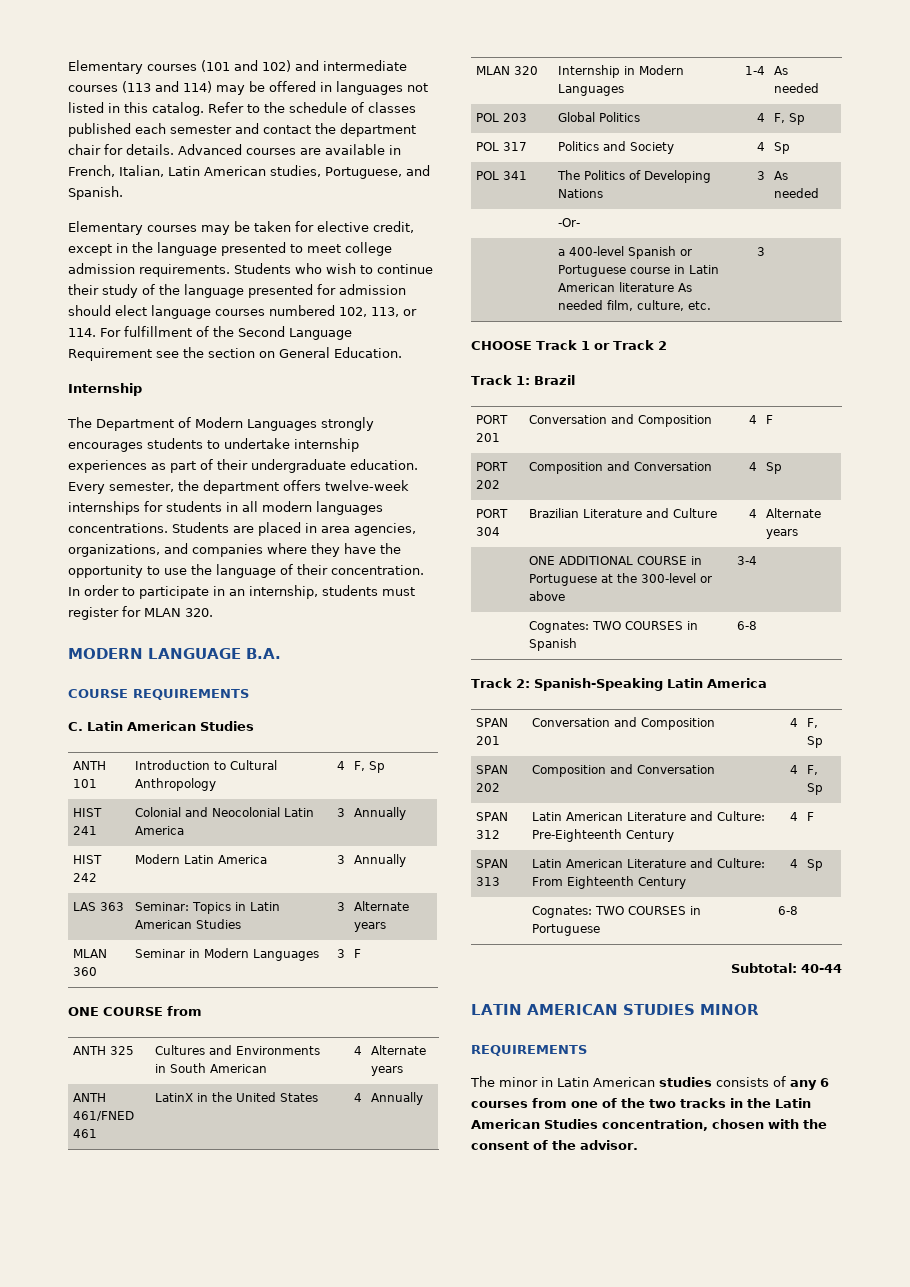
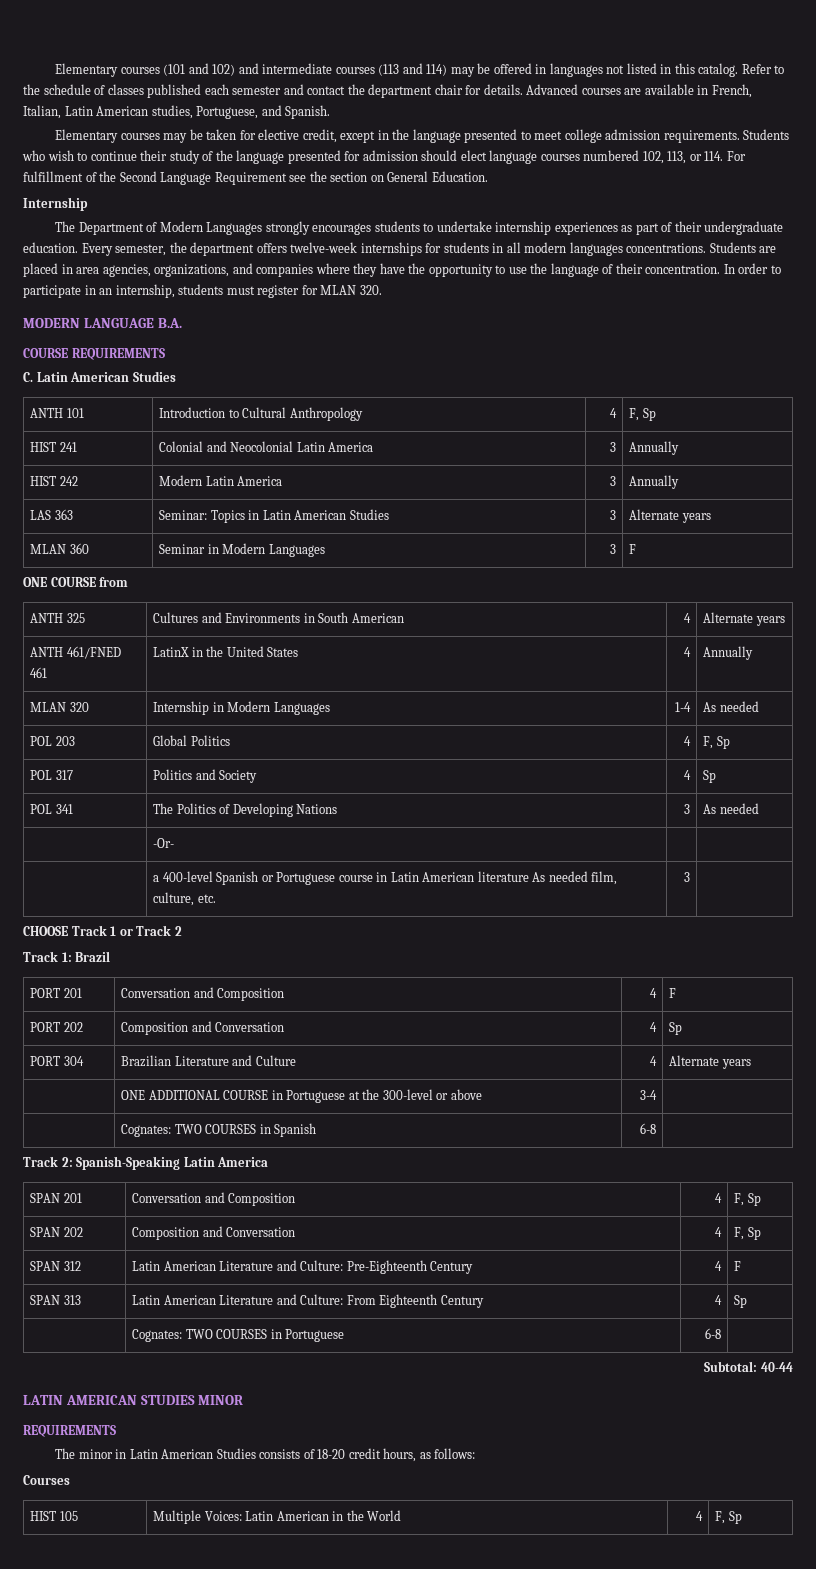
- The minor in Latin American studies consists of any 6 courses from one of the two tracks in the Latin American Studies concentration, chosen with the consent of the advisor.
+ The minor in Latin American Studies consists of 18-20 credit hours, as follows:
+ Courses
+ HIST 105 | Multiple Voices: Latin American in the World | 4 | F, Sp

